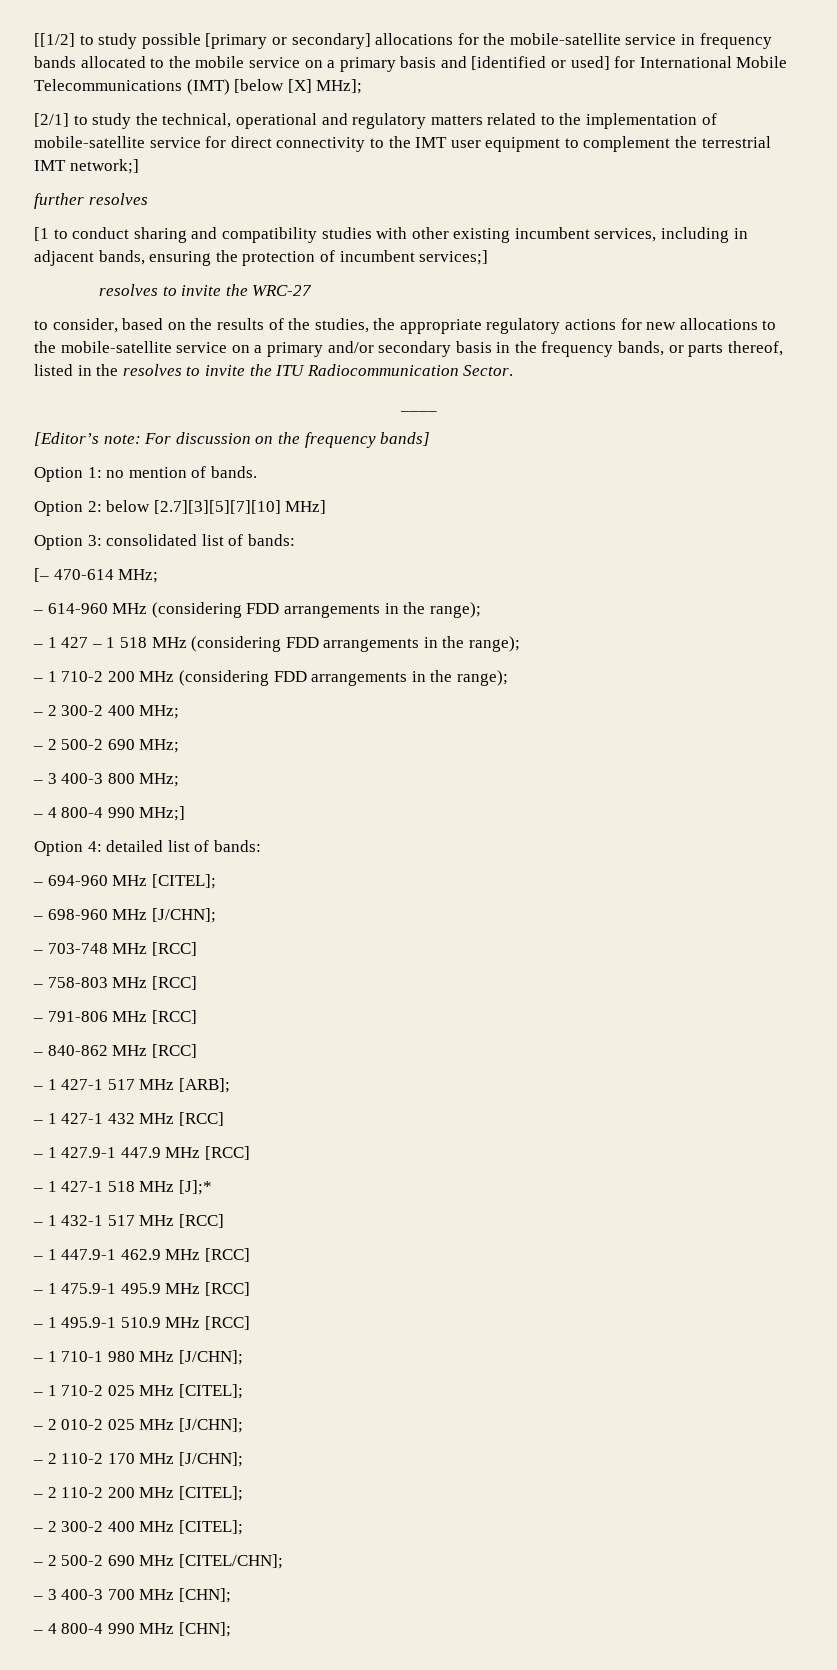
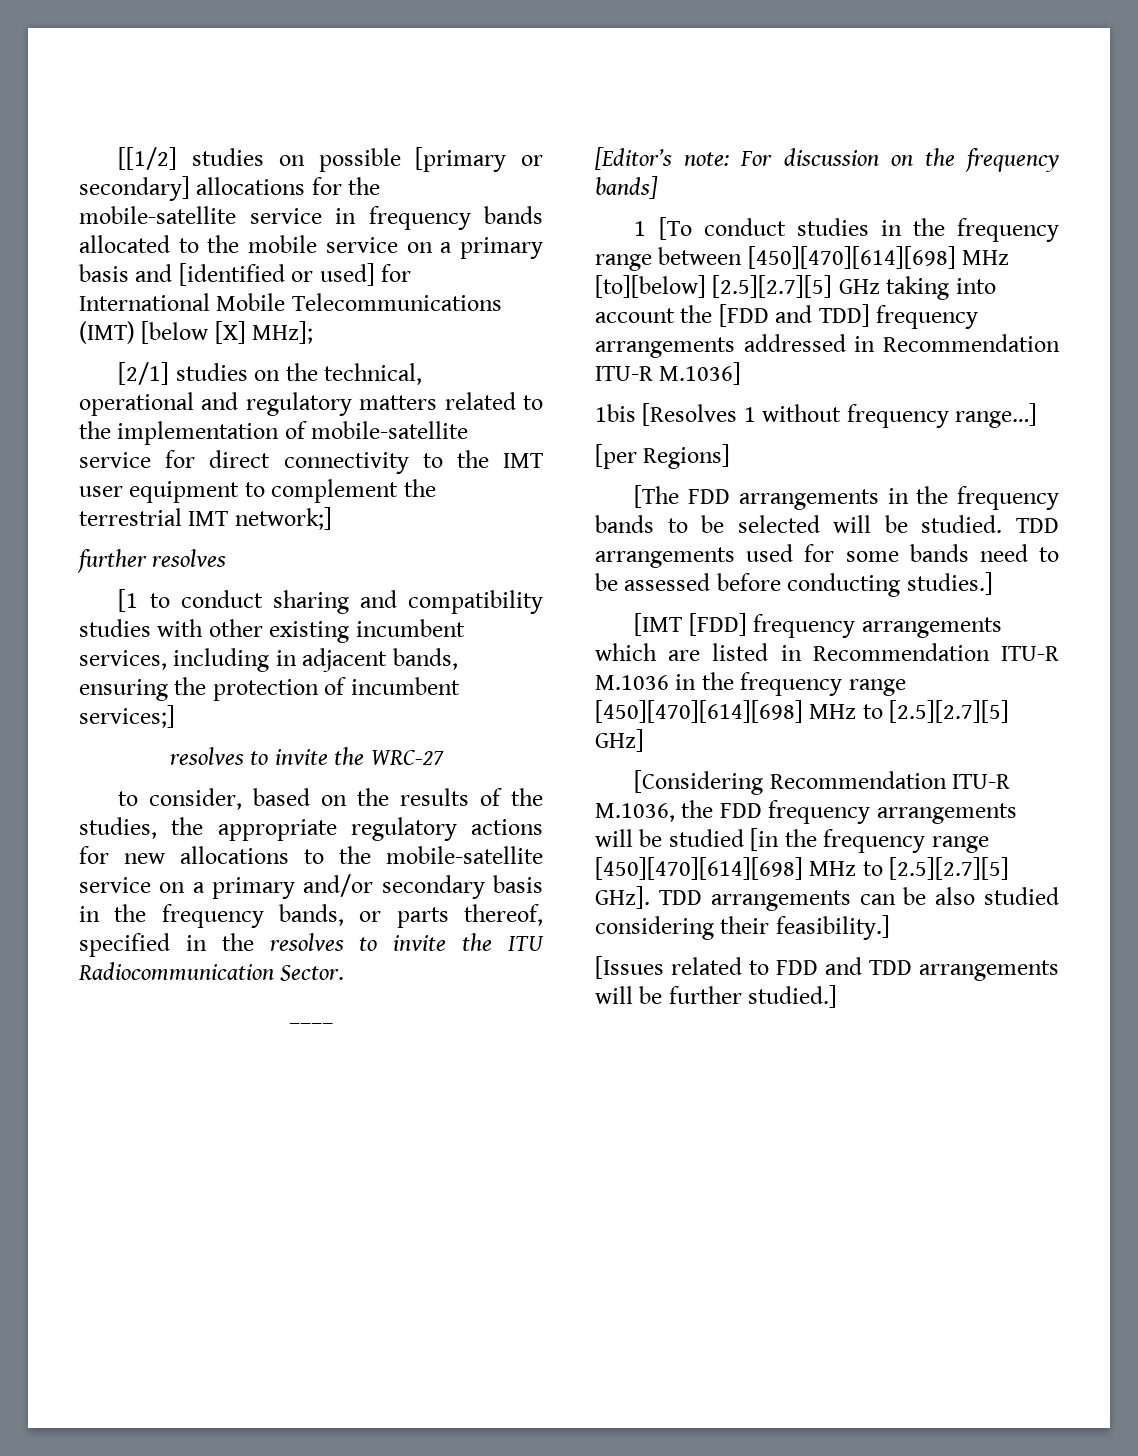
- [[1/2] to study possible [primary or secondary] allocations for the mobile-satellite service in frequency bands allocated to the mobile service on a primary basis and [identified or used] for International Mobile Telecommunications (IMT) [below [X] MHz];
+ [[1/2] studies on possible [primary or secondary] allocations for the mobile-satellite service in frequency bands allocated to the mobile service on a primary basis and [identified or used] for International Mobile Telecommunications (IMT) [below [X] MHz];
- [2/1] to study the technical, operational and regulatory matters related to the implementation of mobile-satellite service for direct connectivity to the IMT user equipment to complement the terrestrial IMT network;]
+ [2/1] studies on the technical, operational and regulatory matters related to the implementation of mobile-satellite service for direct connectivity to the IMT user equipment to complement the terrestrial IMT network;]
- to consider, based on the results of the studies, the appropriate regulatory actions for new allocations to the mobile-satellite service on a primary and/or secondary basis in the frequency bands, or parts thereof, listed in the resolves to invite the ITU Radiocommunication Sector.
+ to consider, based on the results of the studies, the appropriate regulatory actions for new allocations to the mobile-satellite service on a primary and/or secondary basis in the frequency bands, or parts thereof, specified in the resolves to invite the ITU Radiocommunication Sector.
- Option 1: no mention of bands.
- Option 2: below [2.7][3][5][7][10] MHz]
- Option 3: consolidated list of bands:
- [– 470-614 MHz;
- – 614-960 MHz (considering FDD arrangements in the range);
- – 1 427 – 1 518 MHz (considering FDD arrangements in the range);
- – 1 710-2 200 MHz (considering FDD arrangements in the range);
- – 2 300-2 400 MHz;
- – 2 500-2 690 MHz;
- – 3 400-3 800 MHz;
- – 4 800-4 990 MHz;]
- Option 4: detailed list of bands:
- – 694-960 MHz [CITEL];
- – 698-960 MHz [J/CHN];
- – 703-748 MHz [RCC]
- – 758-803 MHz [RCC]
- – 791-806 MHz [RCC]
- – 840-862 MHz [RCC]
- – 1 427-1 517 MHz [ARB];
- – 1 427-1 432 MHz [RCC]
- – 1 427.9-1 447.9 MHz [RCC]
- – 1 427-1 518 MHz [J];*
- – 1 432-1 517 MHz [RCC]
- – 1 447.9-1 462.9 MHz [RCC]
- – 1 475.9-1 495.9 MHz [RCC]
- – 1 495.9-1 510.9 MHz [RCC]
- – 1 710-1 980 MHz [J/CHN];
- – 1 710-2 025 MHz [CITEL];
- – 2 010-2 025 MHz [J/CHN];
- – 2 110-2 170 MHz [J/CHN];
- – 2 110-2 200 MHz [CITEL];
- – 2 300-2 400 MHz [CITEL];
- – 2 500-2 690 MHz [CITEL/CHN];
- – 3 400-3 700 MHz [CHN];
- – 4 800-4 990 MHz [CHN];
+ 1 [To conduct studies in the frequency range between [450][470][614][698] MHz [to][below] [2.5][2.7][5] GHz taking into account the [FDD and TDD] frequency arrangements addressed in Recommendation ITU-R M.1036]
+ 1bis [Resolves 1 without frequency range…]
+ [per Regions]
+ [The FDD arrangements in the frequency bands to be selected will be studied. TDD arrangements used for some bands need to be assessed before conducting studies.]
+ [IMT [FDD] frequency arrangements which are listed in Recommendation ITU-R M.1036 in the frequency range [450][470][614][698] MHz to [2.5][2.7][5] GHz]
+ [Considering Recommendation ITU-R M.1036, the FDD frequency arrangements will be studied [in the frequency range [450][470][614][698] MHz to [2.5][2.7][5] GHz]. TDD arrangements can be also studied considering their feasibility.]
+ [Issues related to FDD and TDD arrangements will be further studied.]

